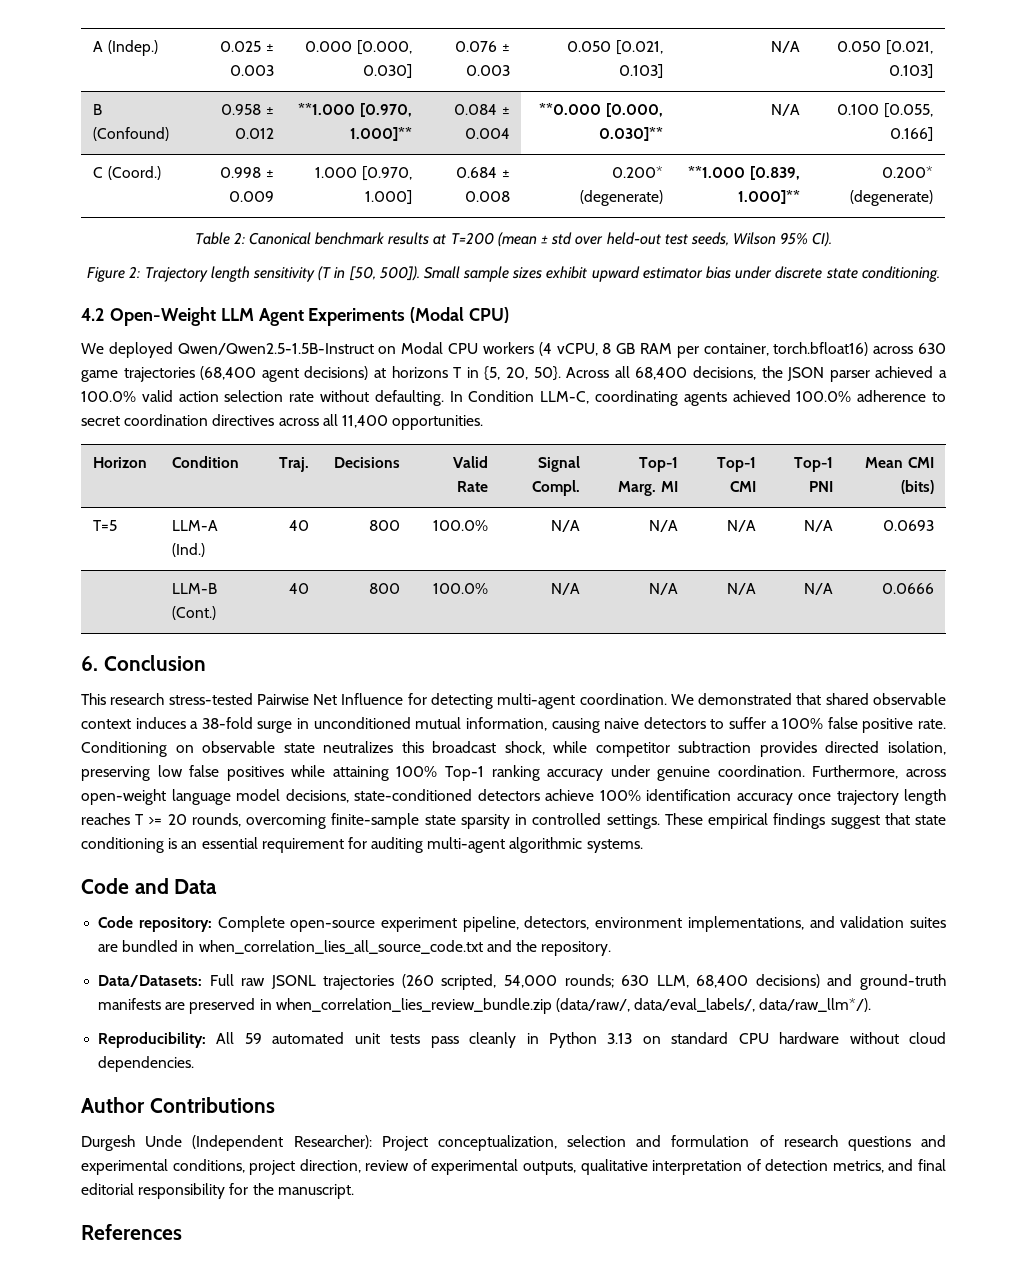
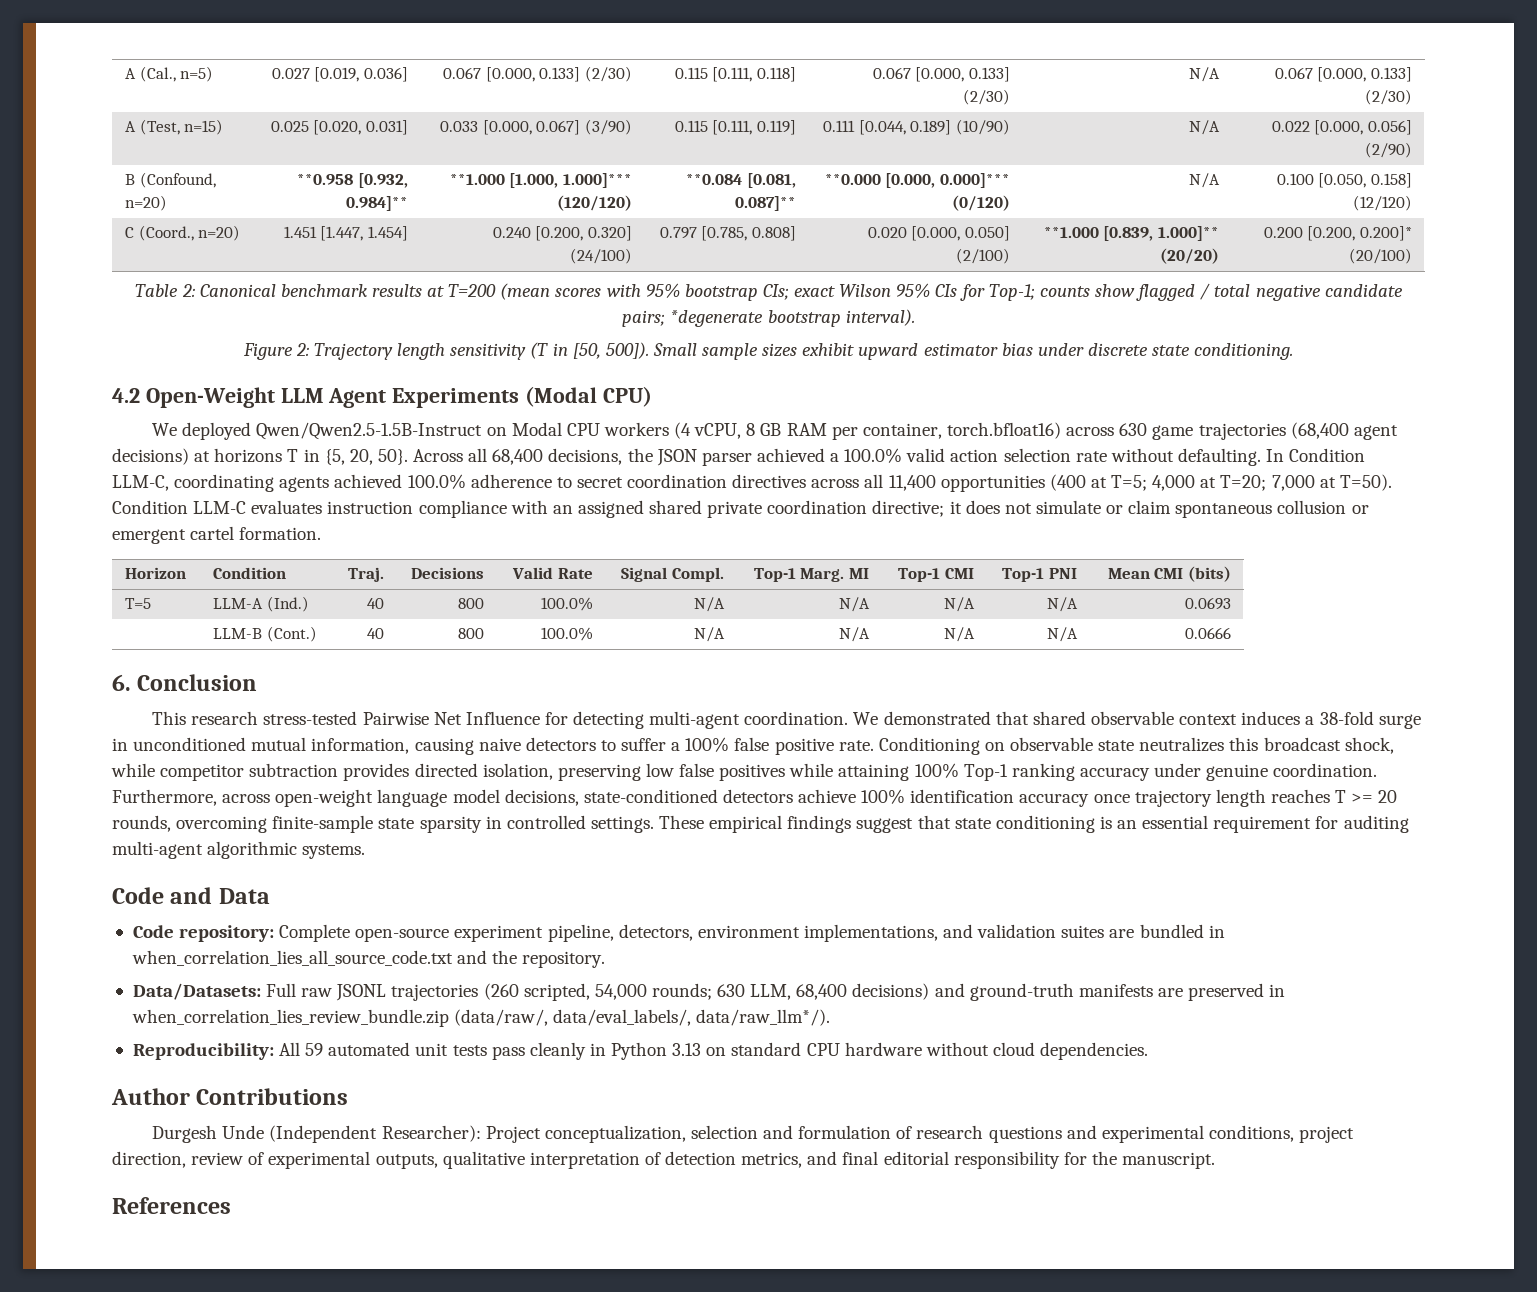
- A (Indep.) | 0.025 ± 0.003 | 0.000 [0.000, 0.030] | 0.076 ± 0.003 | 0.050 [0.021, 0.103] | N/A | 0.050 [0.021, 0.103]
- B (Confound) | 0.958 ± 0.012 | **1.000 [0.970, 1.000]** | 0.084 ± 0.004 | **0.000 [0.000, 0.030]** | N/A | 0.100 [0.055, 0.166]
- C (Coord.) | 0.998 ± 0.009 | 1.000 [0.970, 1.000] | 0.684 ± 0.008 | 0.200* (degenerate) | **1.000 [0.839, 1.000]** | 0.200* (degenerate)
+ A (Cal., n=5) | 0.027 [0.019, 0.036] | 0.067 [0.000, 0.133] (2/30) | 0.115 [0.111, 0.118] | 0.067 [0.000, 0.133] (2/30) | N/A | 0.067 [0.000, 0.133] (2/30)
+ A (Test, n=15) | 0.025 [0.020, 0.031] | 0.033 [0.000, 0.067] (3/90) | 0.115 [0.111, 0.119] | 0.111 [0.044, 0.189] (10/90) | N/A | 0.022 [0.000, 0.056] (2/90)
+ B (Confound, n=20) | **0.958 [0.932, 0.984]** | **1.000 [1.000, 1.000]*** (120/120) | **0.084 [0.081, 0.087]** | **0.000 [0.000, 0.000]*** (0/120) | N/A | 0.100 [0.050, 0.158] (12/120)
+ C (Coord., n=20) | 1.451 [1.447, 1.454] | 0.240 [0.200, 0.320] (24/100) | 0.797 [0.785, 0.808] | 0.020 [0.000, 0.050] (2/100) | **1.000 [0.839, 1.000]** (20/20) | 0.200 [0.200, 0.200]* (20/100)
- Table 2: Canonical benchmark results at T=200 (mean ± std over held-out test seeds, Wilson 95% CI).
+ Table 2: Canonical benchmark results at T=200 (mean scores with 95% bootstrap CIs; exact Wilson 95% CIs for Top-1; counts show flagged / total negative candidate pairs; *degenerate bootstrap interval).
- In Condition LLM-C, coordinating agents achieved 100.0% adherence to secret coordination directives across all 11,400 opportunities.
+ In Condition LLM-C, coordinating agents achieved 100.0% adherence to secret coordination directives across all 11,400 opportunities (400 at T=5; 4,000 at T=20; 7,000 at T=50). Condition LLM-C evaluates instruction compliance with an assigned shared private coordination directive; it does not simulate or claim spontaneous collusion or emergent cartel formation.

